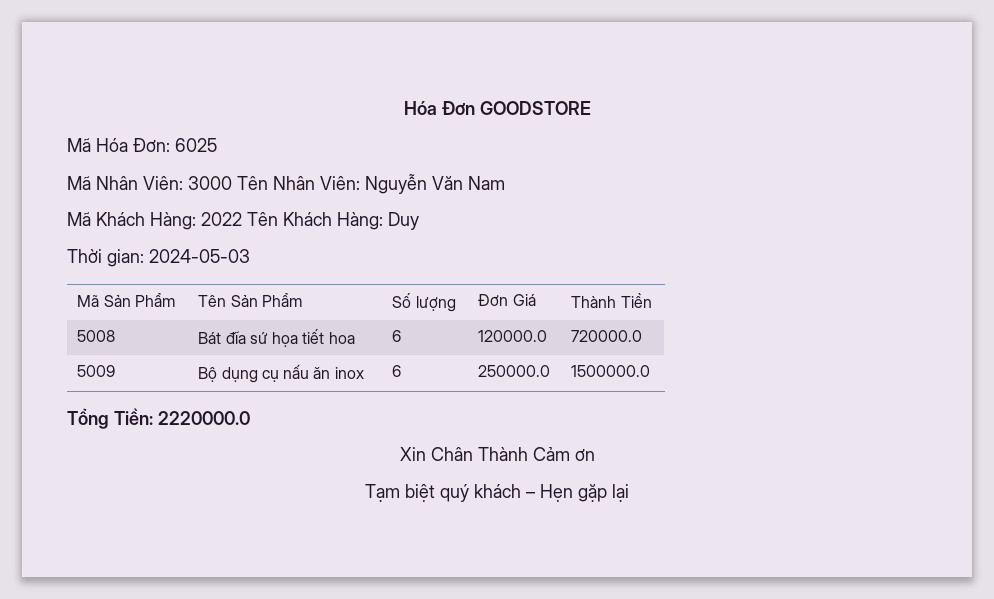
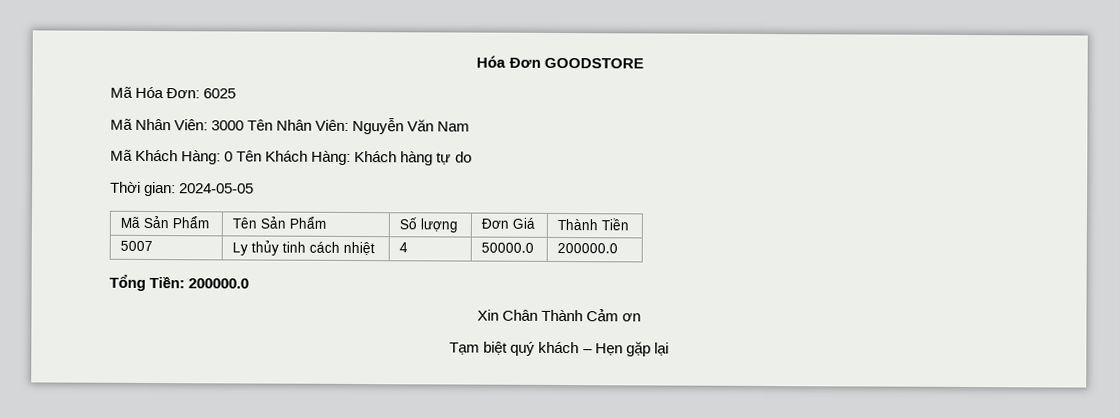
- Mã Khách Hàng: 2022 Tên Khách Hàng: Duy
+ Mã Khách Hàng: 0 Tên Khách Hàng: Khách hàng tự do
- Thời gian: 2024-05-03
+ Thời gian: 2024-05-05
- 5008 | Bát đĩa sứ họa tiết hoa | 6 | 120000.0 | 720000.0
- 5009 | Bộ dụng cụ nấu ăn inox | 6 | 250000.0 | 1500000.0
+ 5007 | Ly thủy tinh cách nhiệt | 4 | 50000.0 | 200000.0
- Tổng Tiền: 2220000.0
+ Tổng Tiền: 200000.0

